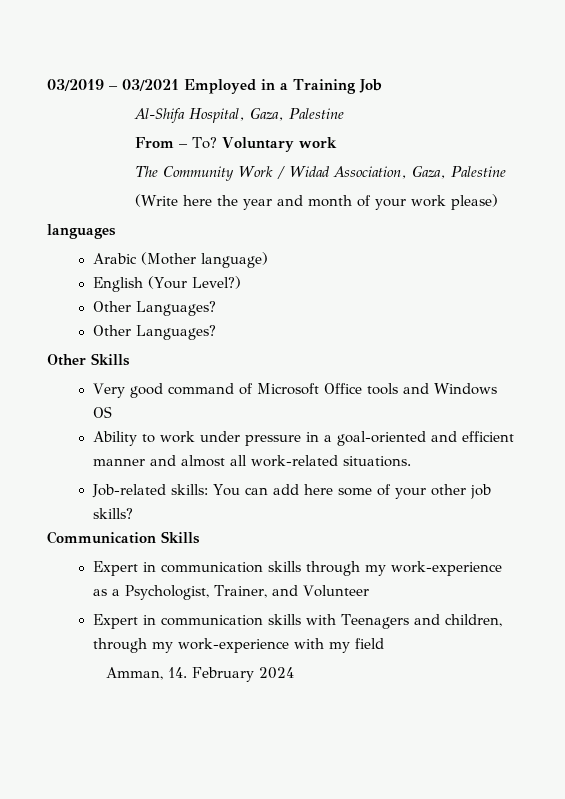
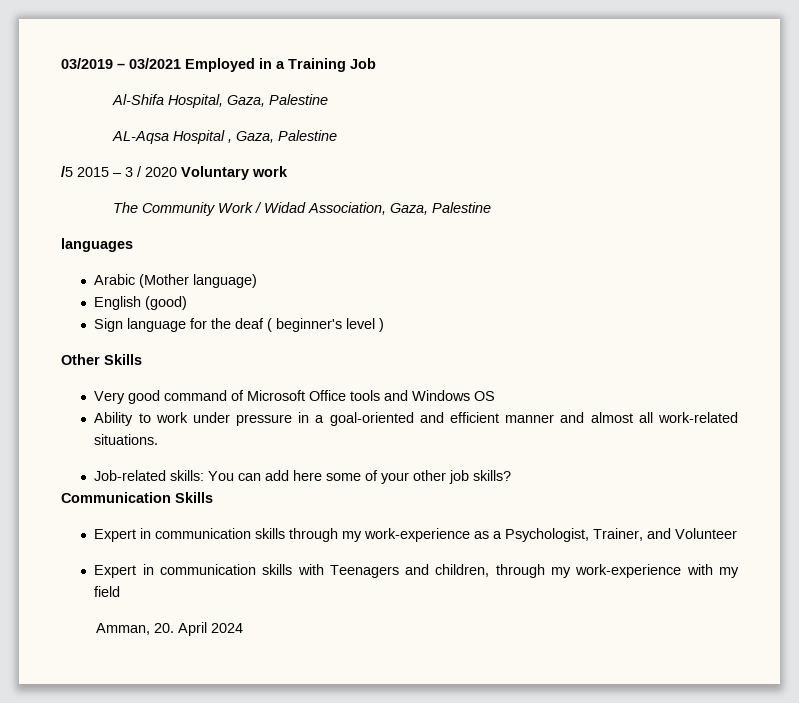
- From – To? Voluntary work
+ AL-Aqsa Hospital , Gaza, Palestine
+ /5 2015 – 3 / 2020 Voluntary work
- (Write here the year and month of your work please)
- English (Your Level?)
- Other Languages?
- Other Languages?
+ English (good)
+ Sign language for the deaf ( beginner's level )
- Amman, 14. February 2024
+ Amman, 20. April 2024

